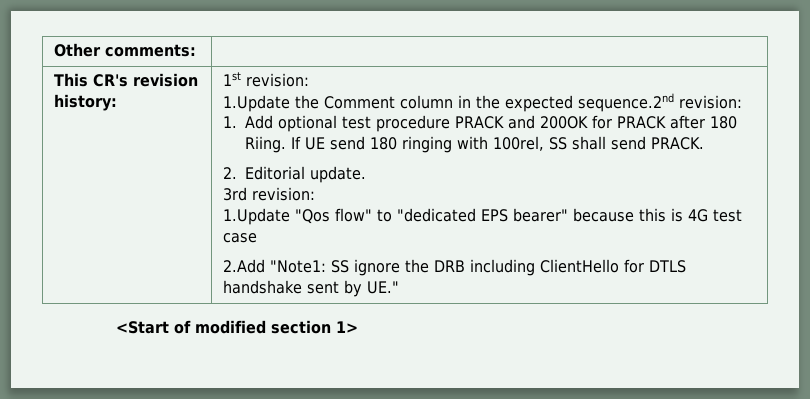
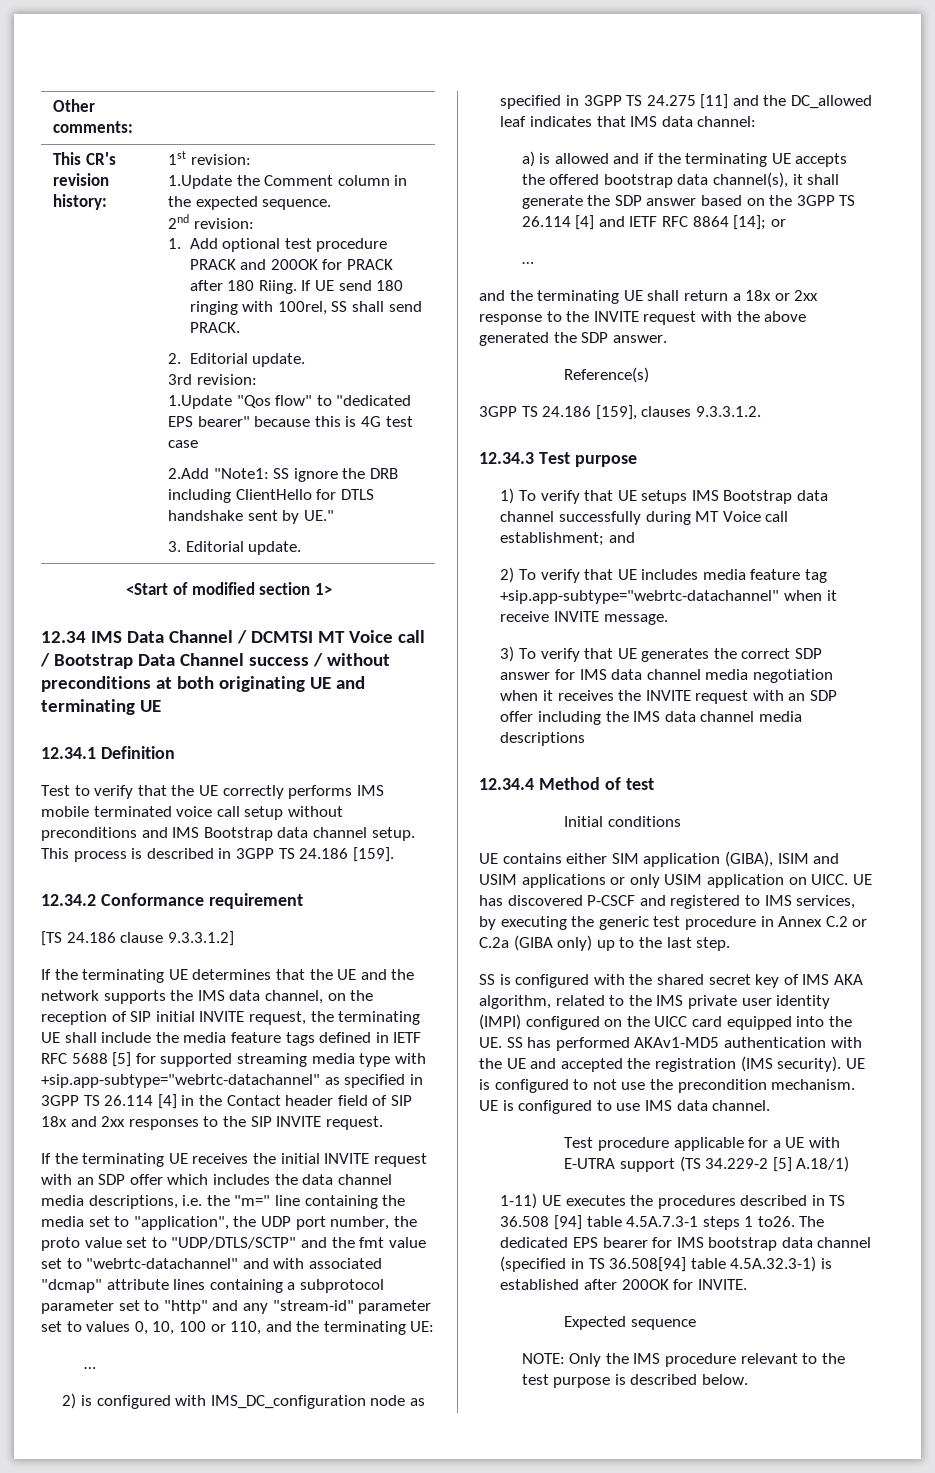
- 1.Update the Comment column in the expected sequence.2nd revision:
+ 1.Update the Comment column in the expected sequence.
+ 2nd revision:
+ 3. Editorial update.
+ 12.34 IMS Data Channel / DCMTSI MT Voice call / Bootstrap Data Channel success / without preconditions at both originating UE and terminating UE
+ 12.34.1 Definition
+ Test to verify that the UE correctly performs IMS mobile terminated voice call setup without preconditions and IMS Bootstrap data channel setup. This process is described in 3GPP TS 24.186 [159].
+ 12.34.2 Conformance requirement
+ [TS 24.186 clause 9.3.3.1.2]
+ If the terminating UE determines that the UE and the network supports the IMS data channel, on the reception of SIP initial INVITE request, the terminating UE shall include the media feature tags defined in IETF RFC 5688 [5] for supported streaming media type with +sip.app-subtype="webrtc-datachannel" as specified in 3GPP TS 26.114 [4] in the Contact header field of SIP 18x and 2xx responses to the SIP INVITE request.
+ If the terminating UE receives the initial INVITE request with an SDP offer which includes the data channel media descriptions, i.e. the "m=" line containing the media set to "application", the UDP port number, the proto value set to "UDP/DTLS/SCTP" and the fmt value set to "webrtc-datachannel" and with associated "dcmap" attribute lines containing a subprotocol parameter set to "http" and any "stream-id" parameter set to values 0, 10, 100 or 110, and the terminating UE:
+ …
+ 2) is configured with IMS_DC_configuration node as specified in 3GPP TS 24.275 [11] and the DC_allowed leaf indicates that IMS data channel:
+ a) is allowed and if the terminating UE accepts the offered bootstrap data channel(s), it shall generate the SDP answer based on the 3GPP TS 26.114 [4] and IETF RFC 8864 [14]; or
+ …
+ and the terminating UE shall return a 18x or 2xx response to the INVITE request with the above generated the SDP answer.
+ Reference(s)
+ 3GPP TS 24.186 [159], clauses 9.3.3.1.2.
+ 12.34.3 Test purpose
+ 1) To verify that UE setups IMS Bootstrap data channel successfully during MT Voice call establishment; and
+ 2) To verify that UE includes media feature tag +sip.app-subtype="webrtc-datachannel" when it receive INVITE message.
+ 3) To verify that UE generates the correct SDP answer for IMS data channel media negotiation when it receives the INVITE request with an SDP offer including the IMS data channel media descriptions
+ 12.34.4 Method of test
+ Initial conditions
+ UE contains either SIM application (GIBA), ISIM and USIM applications or only USIM application on UICC. UE has discovered P-CSCF and registered to IMS services, by executing the generic test procedure in Annex C.2 or C.2a (GIBA only) up to the last step.
+ SS is configured with the shared secret key of IMS AKA algorithm, related to the IMS private user identity (IMPI) configured on the UICC card equipped into the UE. SS has performed AKAv1-MD5 authentication with the UE and accepted the registration (IMS security). UE is configured to not use the precondition mechanism. UE is configured to use IMS data channel.
+ Test procedure applicable for a UE with E-UTRA support (TS 34.229-2 [5] A.18/1)
+ 1-11) UE executes the procedures described in TS 36.508 [94] table 4.5A.7.3-1 steps 1 to26. The dedicated EPS bearer for IMS bootstrap data channel (specified in TS 36.508[94] table 4.5A.32.3-1) is established after 200OK for INVITE.
+ Expected sequence
+ NOTE: Only the IMS procedure relevant to the test purpose is described below.

